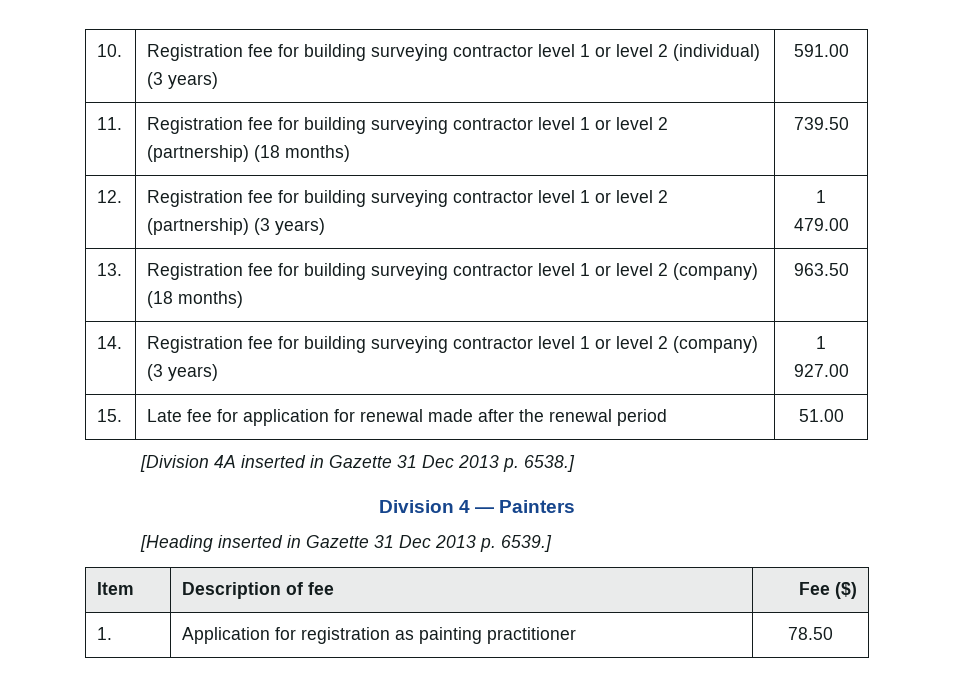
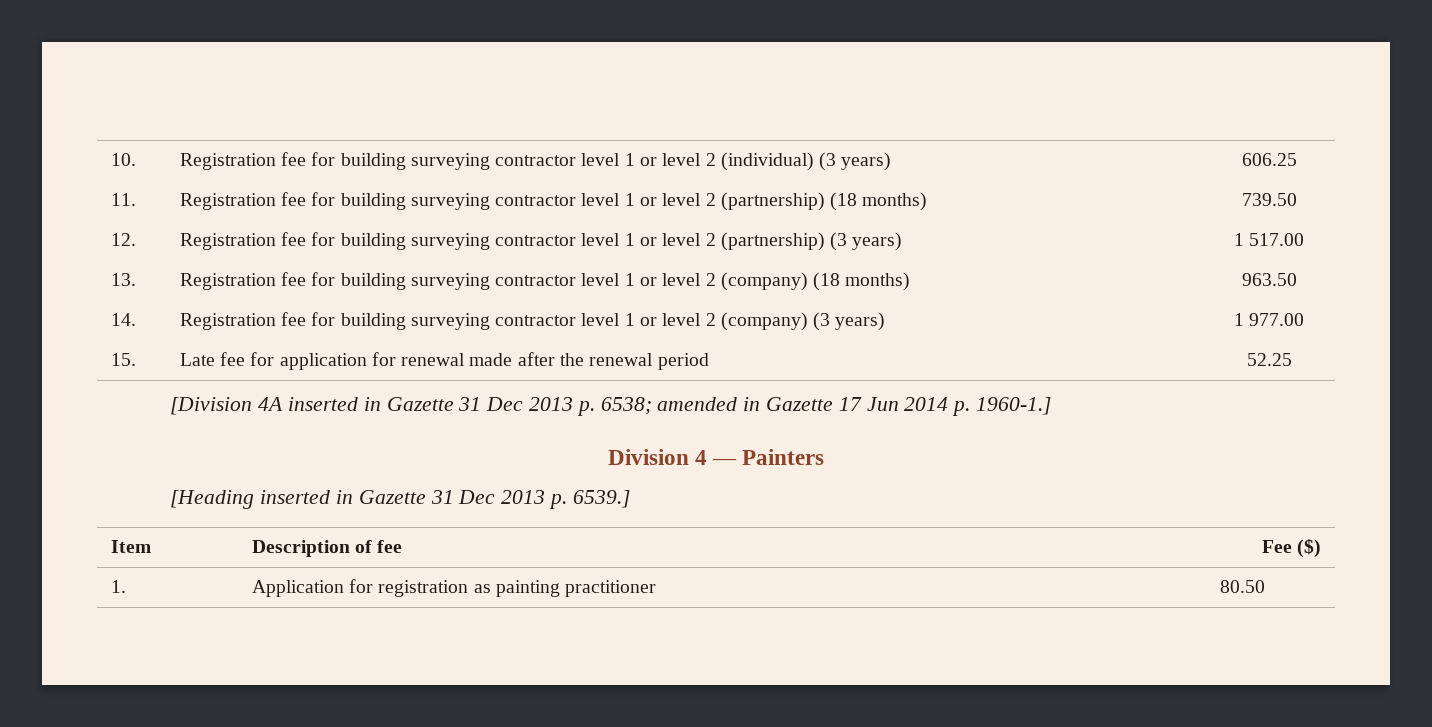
- 10. | Registration fee for building surveying contractor level 1 or level 2 (individual) (3 years) | 591.00
+ 10. | Registration fee for building surveying contractor level 1 or level 2 (individual) (3 years) | 606.25
- 12. | Registration fee for building surveying contractor level 1 or level 2 (partnership) (3 years) | 1 479.00
+ 12. | Registration fee for building surveying contractor level 1 or level 2 (partnership) (3 years) | 1 517.00
- 14. | Registration fee for building surveying contractor level 1 or level 2 (company) (3 years) | 1 927.00
+ 14. | Registration fee for building surveying contractor level 1 or level 2 (company) (3 years) | 1 977.00
- 15. | Late fee for application for renewal made after the renewal period | 51.00
+ 15. | Late fee for application for renewal made after the renewal period | 52.25
- [Division 4A inserted in Gazette 31 Dec 2013 p. 6538.]
+ [Division 4A inserted in Gazette 31 Dec 2013 p. 6538; amended in Gazette 17 Jun 2014 p. 1960-1.]
- 1. | Application for registration as painting practitioner | 78.50
+ 1. | Application for registration as painting practitioner | 80.50

